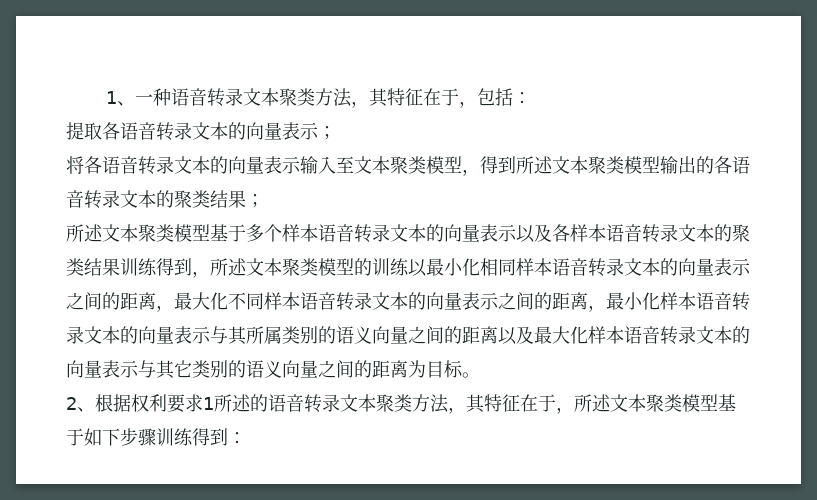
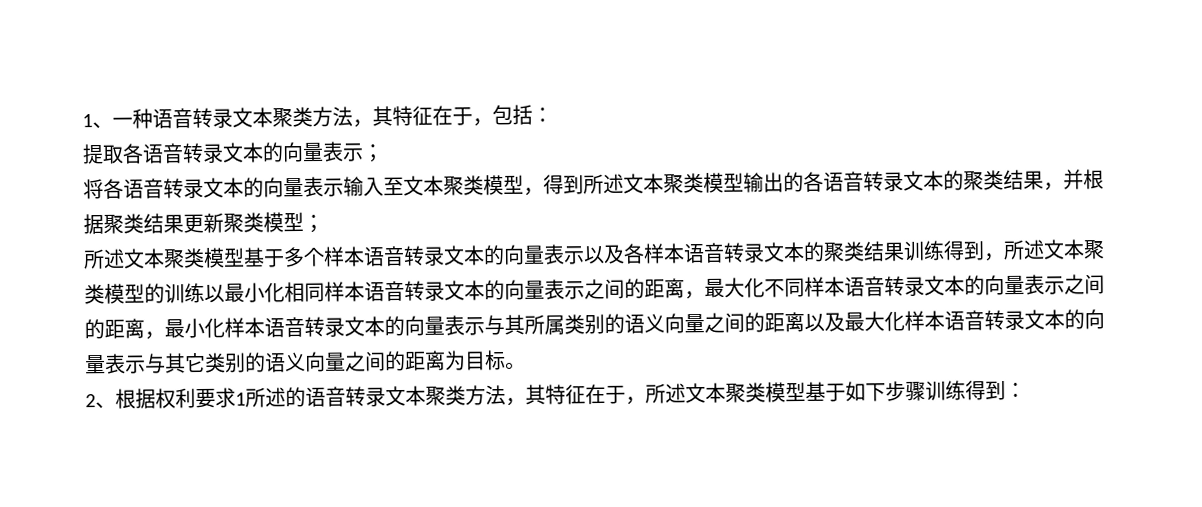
- 将各语音转录文本的向量表示输入至文本聚类模型，得到所述文本聚类模型输出的各语音转录文本的聚类结果；
+ 将各语音转录文本的向量表示输入至文本聚类模型，得到所述文本聚类模型输出的各语音转录文本的聚类结果，并根据聚类结果更新聚类模型；

